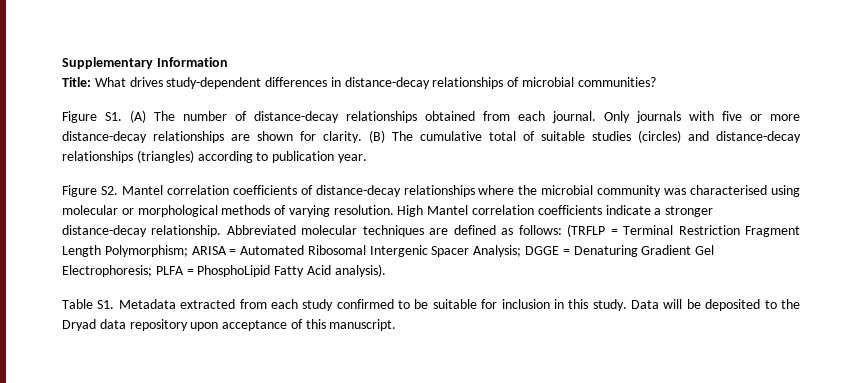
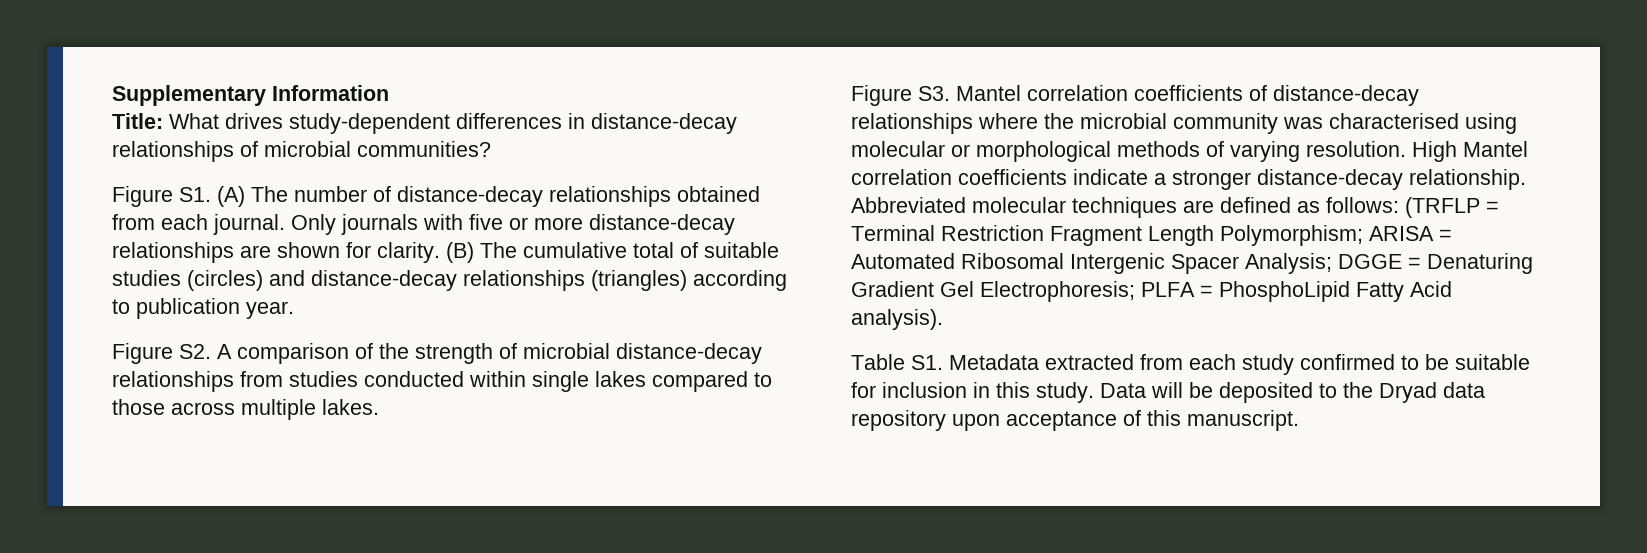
- Figure S2. Mantel correlation coefficients of distance-decay relationships where the microbial community was characterised using molecular or morphological methods of varying resolution.
+ Figure S2. A comparison of the strength of microbial distance-decay relationships from studies conducted within single lakes compared to those across multiple lakes.
+ Figure S3. Mantel correlation coefficients of distance-decay relationships where the microbial community was characterised using molecular or morphological methods of varying resolution.

